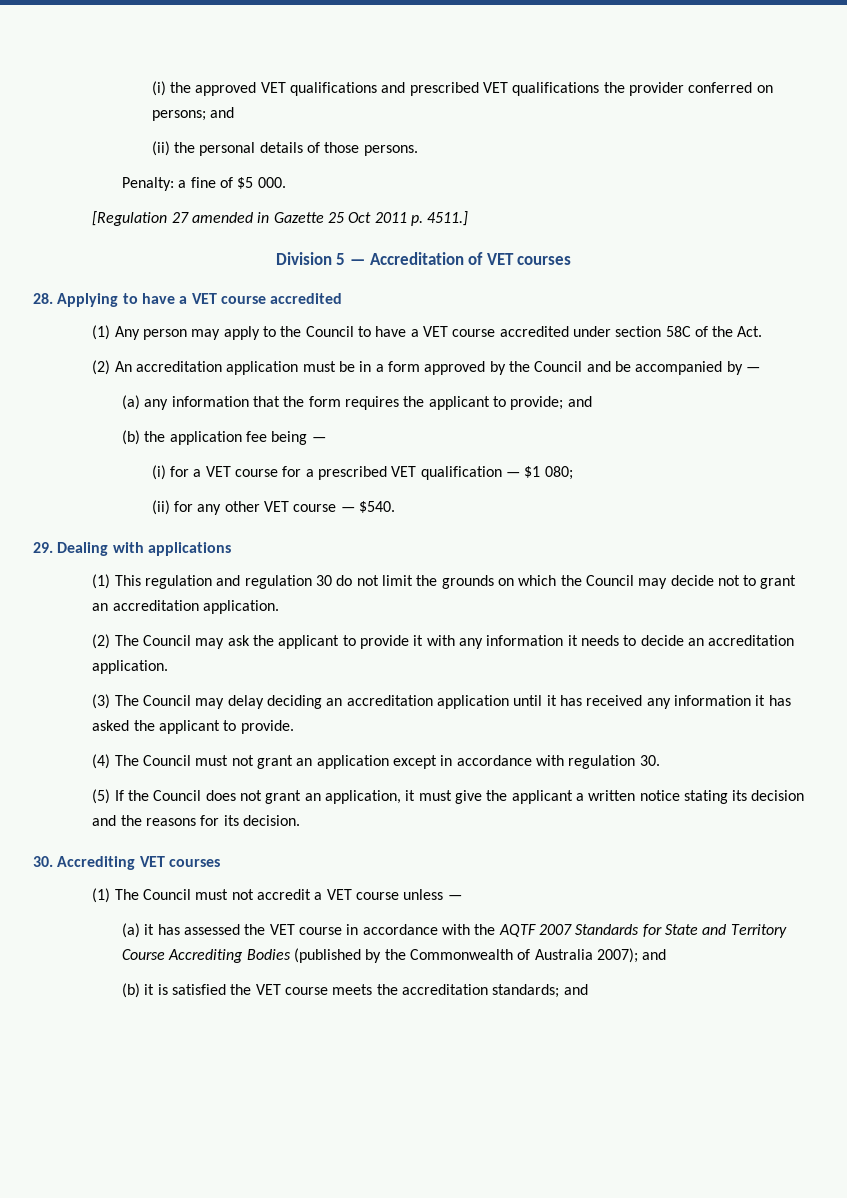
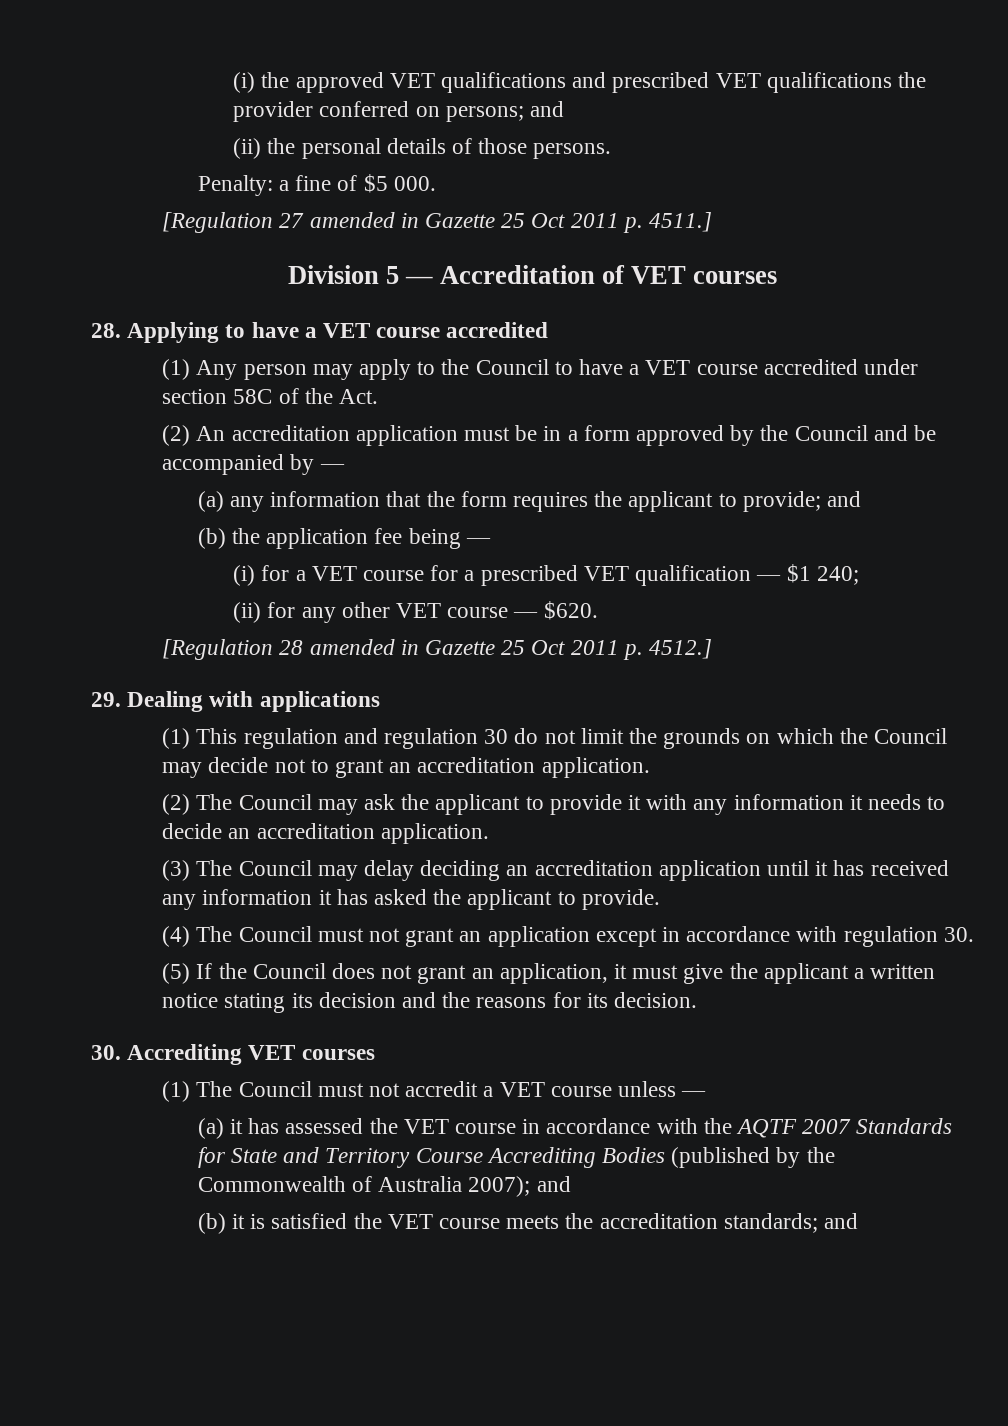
- (i) for a VET course for a prescribed VET qualification — $1 080;
+ (i) for a VET course for a prescribed VET qualification — $1 240;
- (ii) for any other VET course — $540.
+ (ii) for any other VET course — $620.
+ [Regulation 28 amended in Gazette 25 Oct 2011 p. 4512.]

